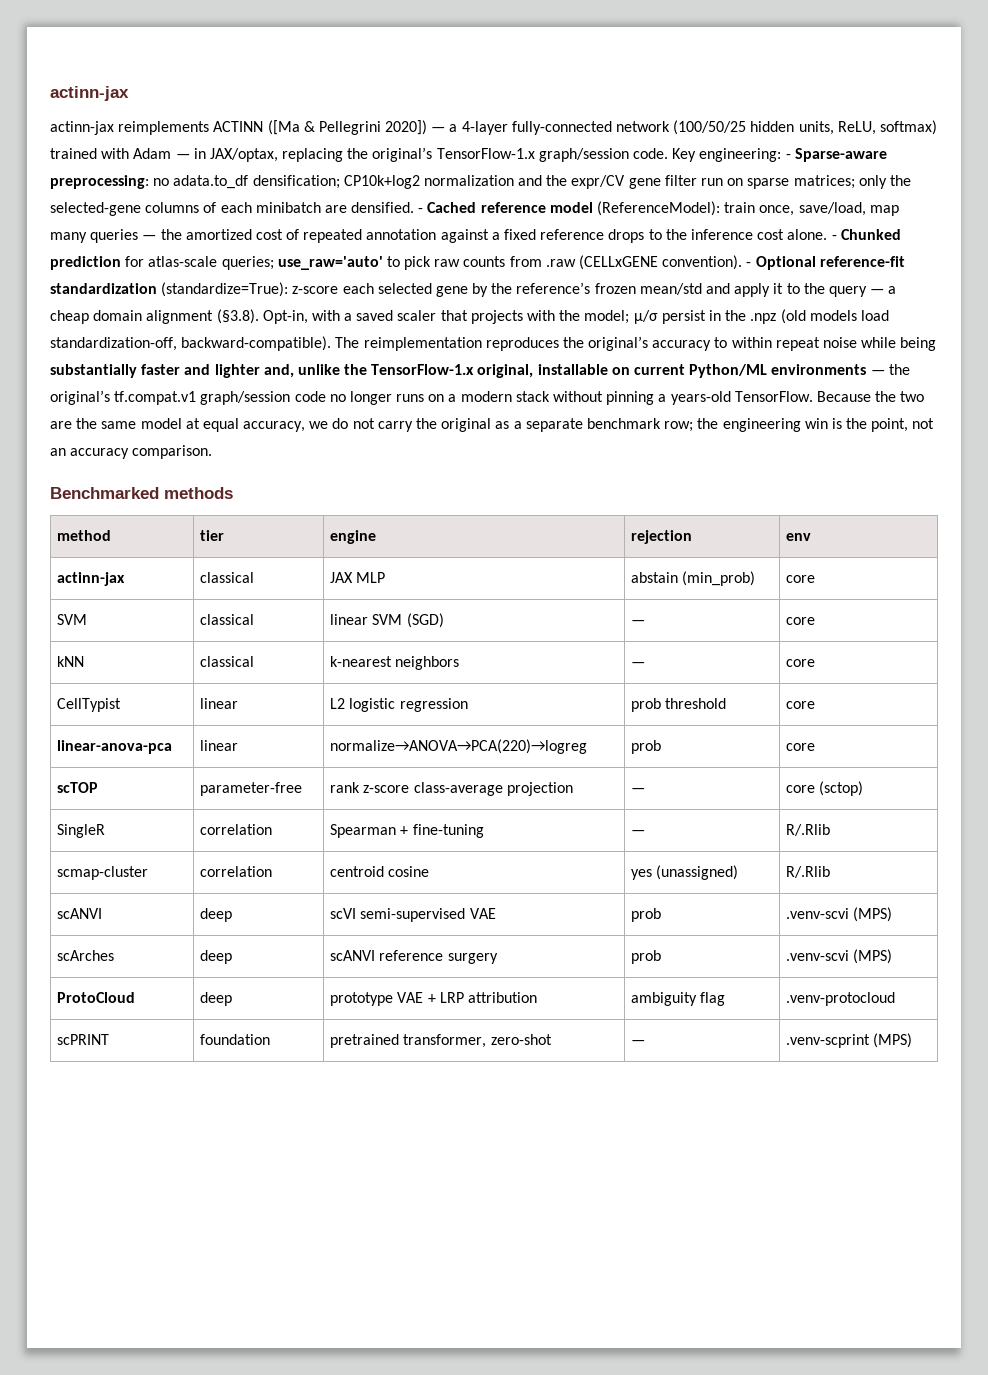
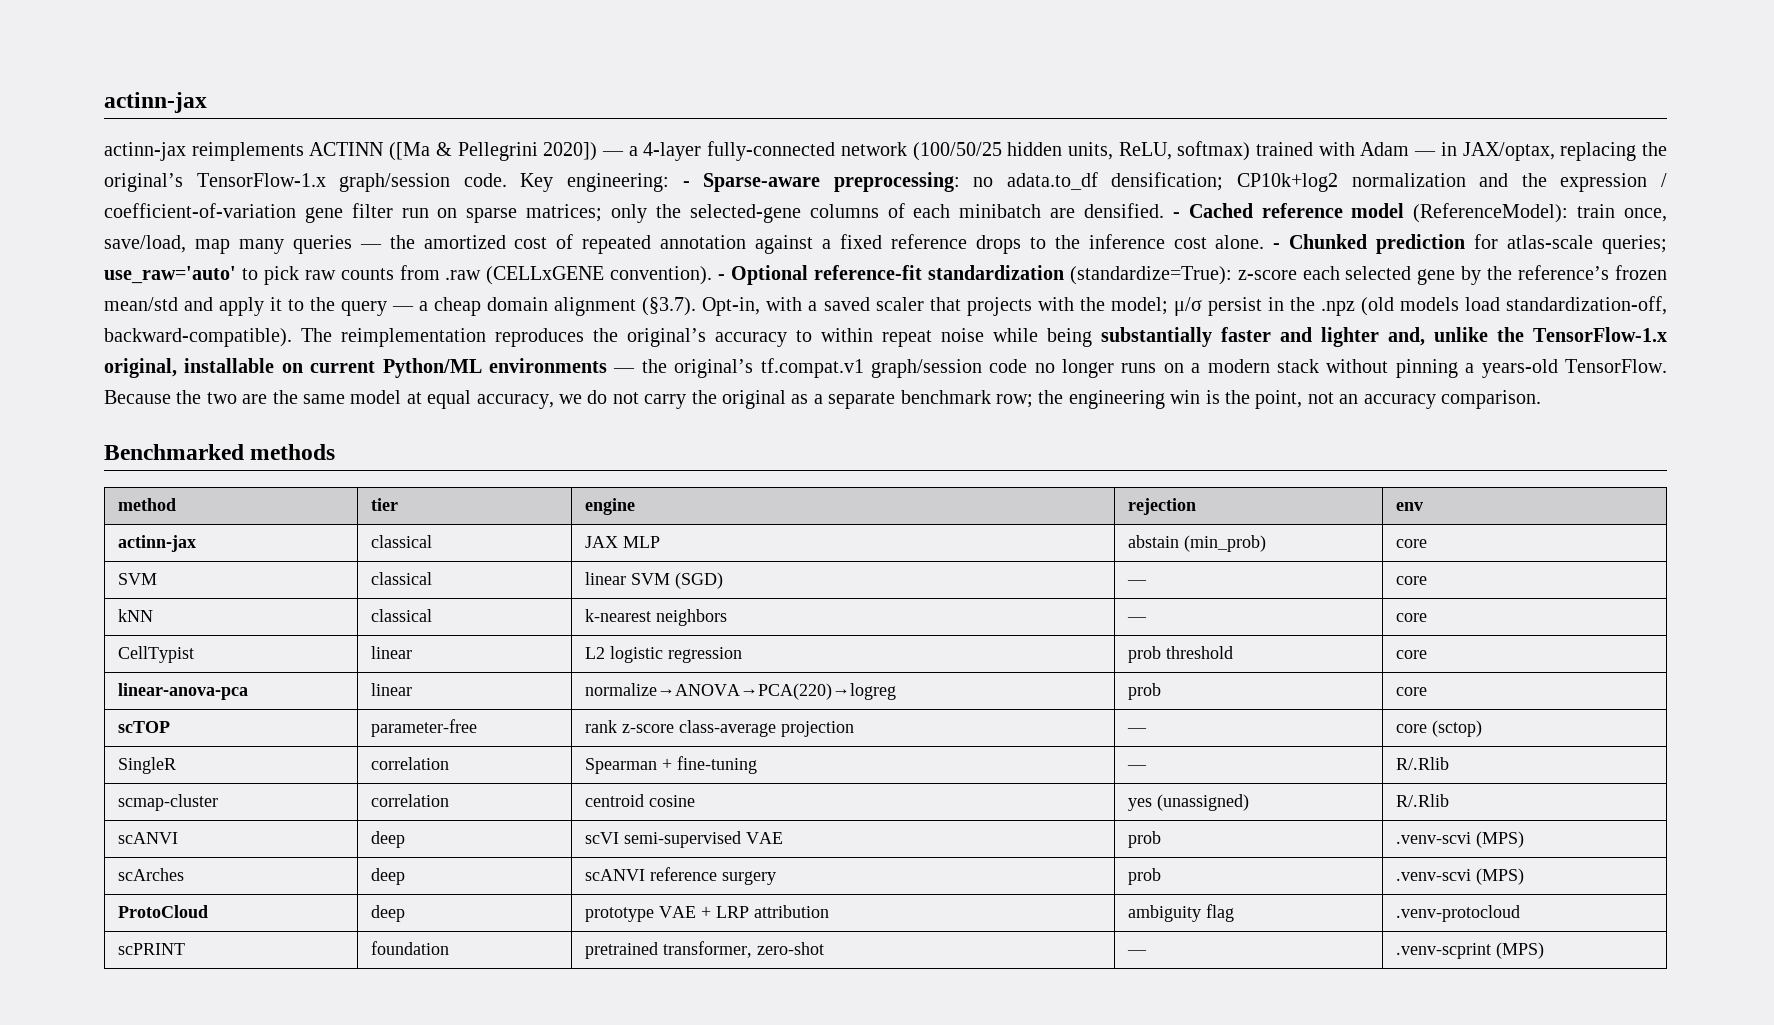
- Key engineering: - Sparse-aware preprocessing: no adata.to_df densification; CP10k+log2 normalization and the expr/CV gene filter run on sparse matrices; only the selected-gene columns of each minibatch are densified.
+ Key engineering: - Sparse-aware preprocessing: no adata.to_df densification; CP10k+log2 normalization and the expression / coefficient-of-variation gene filter run on sparse matrices; only the selected-gene columns of each minibatch are densified.
- - Optional reference-fit standardization (standardize=True): z-score each selected gene by the reference’s frozen mean/std and apply it to the query — a cheap domain alignment (§3.8). Opt-in, with a saved scaler that projects with the model; μ/σ persist in the .npz (old models load standardization-off, backward-compatible).
+ - Optional reference-fit standardization (standardize=True): z-score each selected gene by the reference’s frozen mean/std and apply it to the query — a cheap domain alignment (§3.7). Opt-in, with a saved scaler that projects with the model; μ/σ persist in the .npz (old models load standardization-off, backward-compatible).

